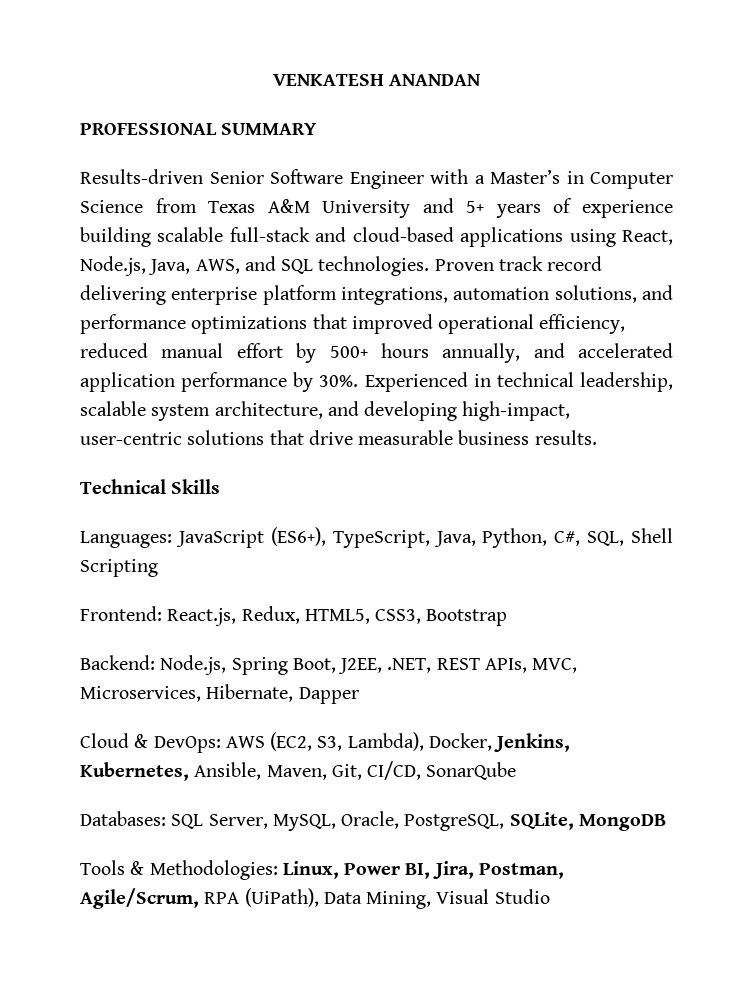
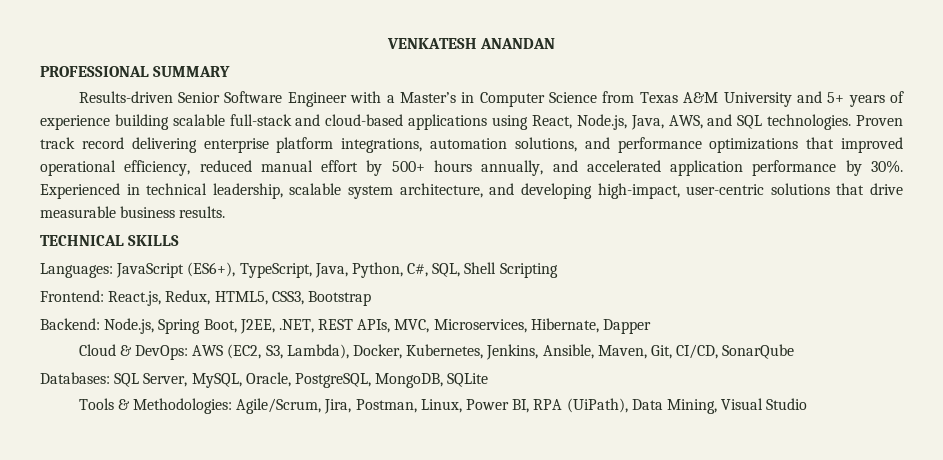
- Technical Skills
+ TECHNICAL SKILLS
- Cloud & DevOps: AWS (EC2, S3, Lambda), Docker, Jenkins, Kubernetes, Ansible, Maven, Git, CI/CD, SonarQube
+ Cloud & DevOps: AWS (EC2, S3, Lambda), Docker, Kubernetes, Jenkins, Ansible, Maven, Git, CI/CD, SonarQube
- Databases: SQL Server, MySQL, Oracle, PostgreSQL, SQLite, MongoDB
+ Databases: SQL Server, MySQL, Oracle, PostgreSQL, MongoDB, SQLite
- Tools & Methodologies: Linux, Power BI, Jira, Postman, Agile/Scrum, RPA (UiPath), Data Mining, Visual Studio
+ Tools & Methodologies: Agile/Scrum, Jira, Postman, Linux, Power BI, RPA (UiPath), Data Mining, Visual Studio

